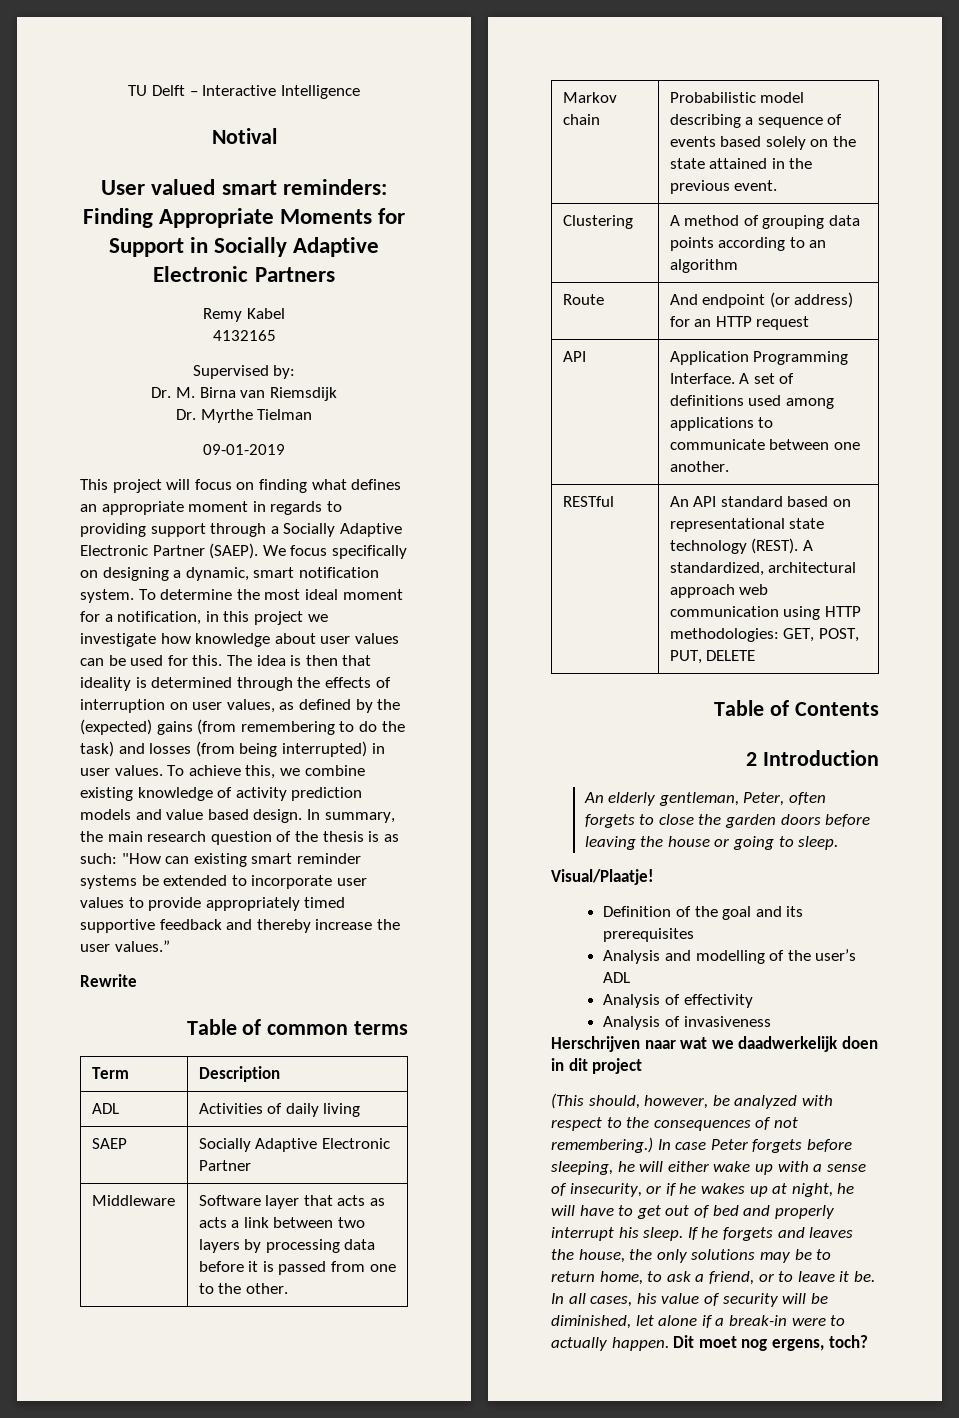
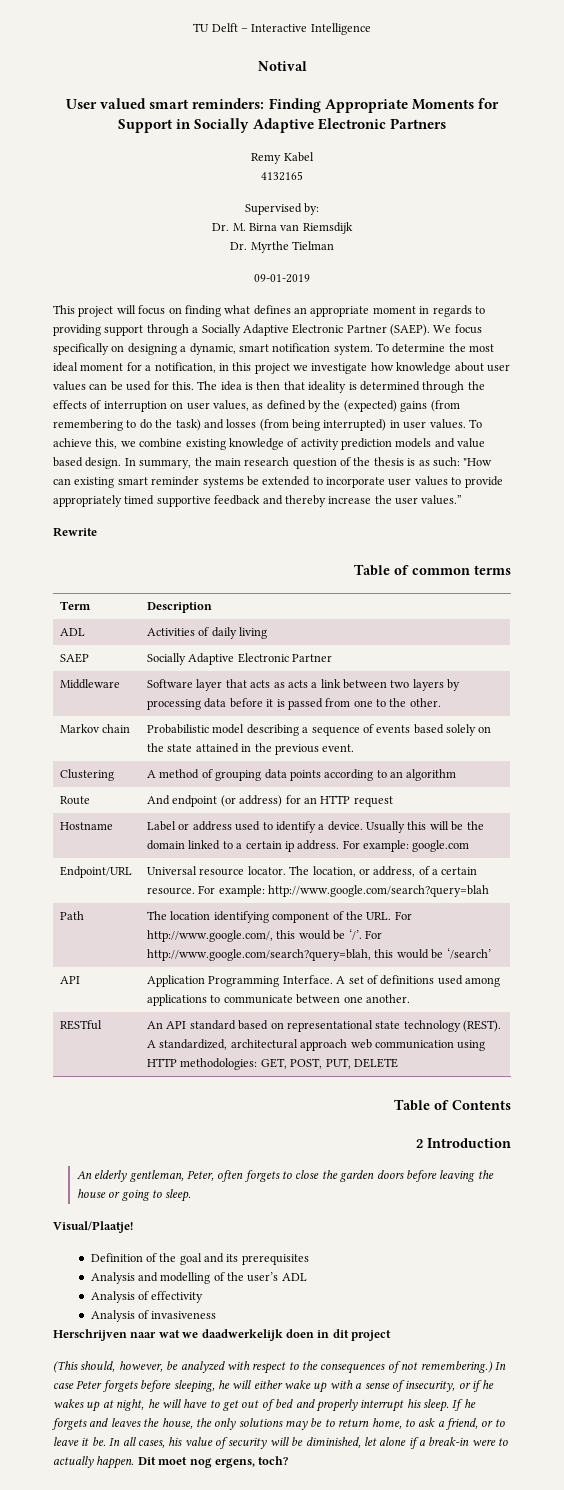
+ Hostname | Label or address used to identify a device. Usually this will be the domain linked to a certain ip address. For example: google.com
+ Endpoint/URL | Universal resource locator. The location, or address, of a certain resource. For example: http://www.google.com/search?query=blah
+ Path | The location identifying component of the URL. For http://www.google.com/, this would be ‘/’. For http://www.google.com/search?query=blah, this would be ‘/search’

